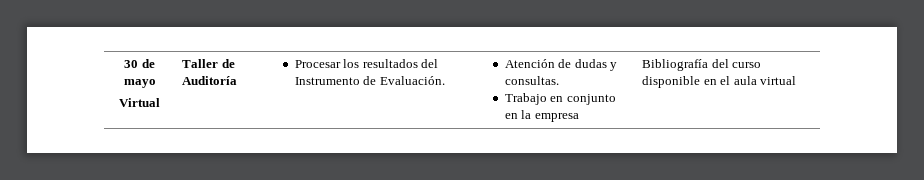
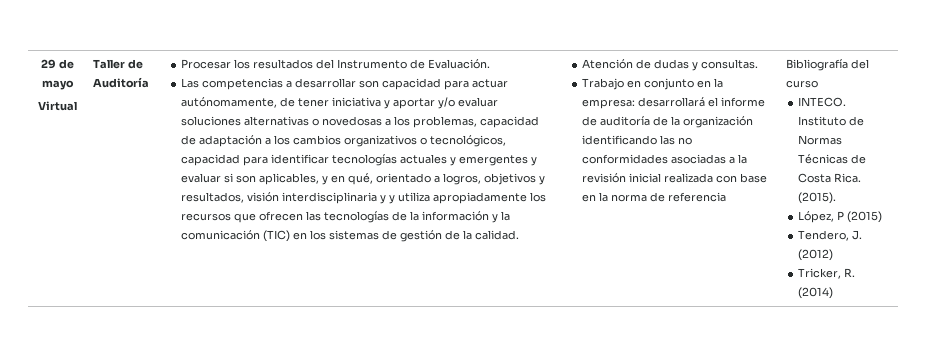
- 30 de mayo
+ 29 de mayo
+ Las competencias a desarrollar son capacidad para actuar autónomamente, de tener iniciativa y aportar y/o evaluar soluciones alternativas o novedosas a los problemas, capacidad de adaptación a los cambios organizativos o tecnológicos, capacidad para identificar tecnologías actuales y emergentes y evaluar si son aplicables, y en qué, orientado a logros, objetivos y resultados, visión interdisciplinaria y y utiliza apropiadamente los recursos que ofrecen las tecnologías de la información y la comunicación (TIC) en los sistemas de gestión de la calidad.
- Trabajo en conjunto en la empresa | Bibliografía del curso disponible en el aula virtual
+ Trabajo en conjunto en la empresa: desarrollará el informe de auditoría de la organización identificando las no conformidades asociadas a la revisión inicial realizada con base en la norma de referencia | Bibliografía del curso
+ INTECO. Instituto de Normas Técnicas de Costa Rica. (2015).
+ López, P (2015)
+ Tendero, J. (2012)
+ Tricker, R. (2014)

